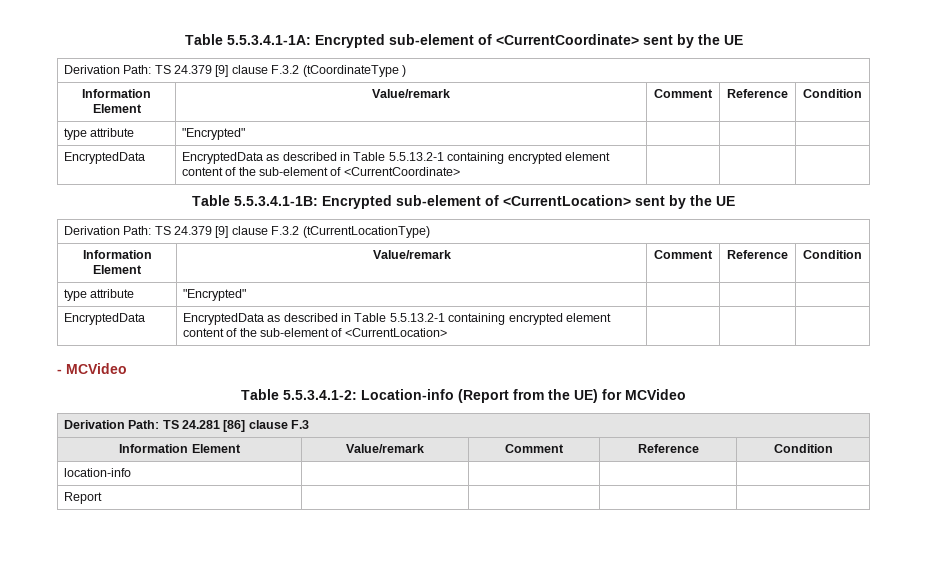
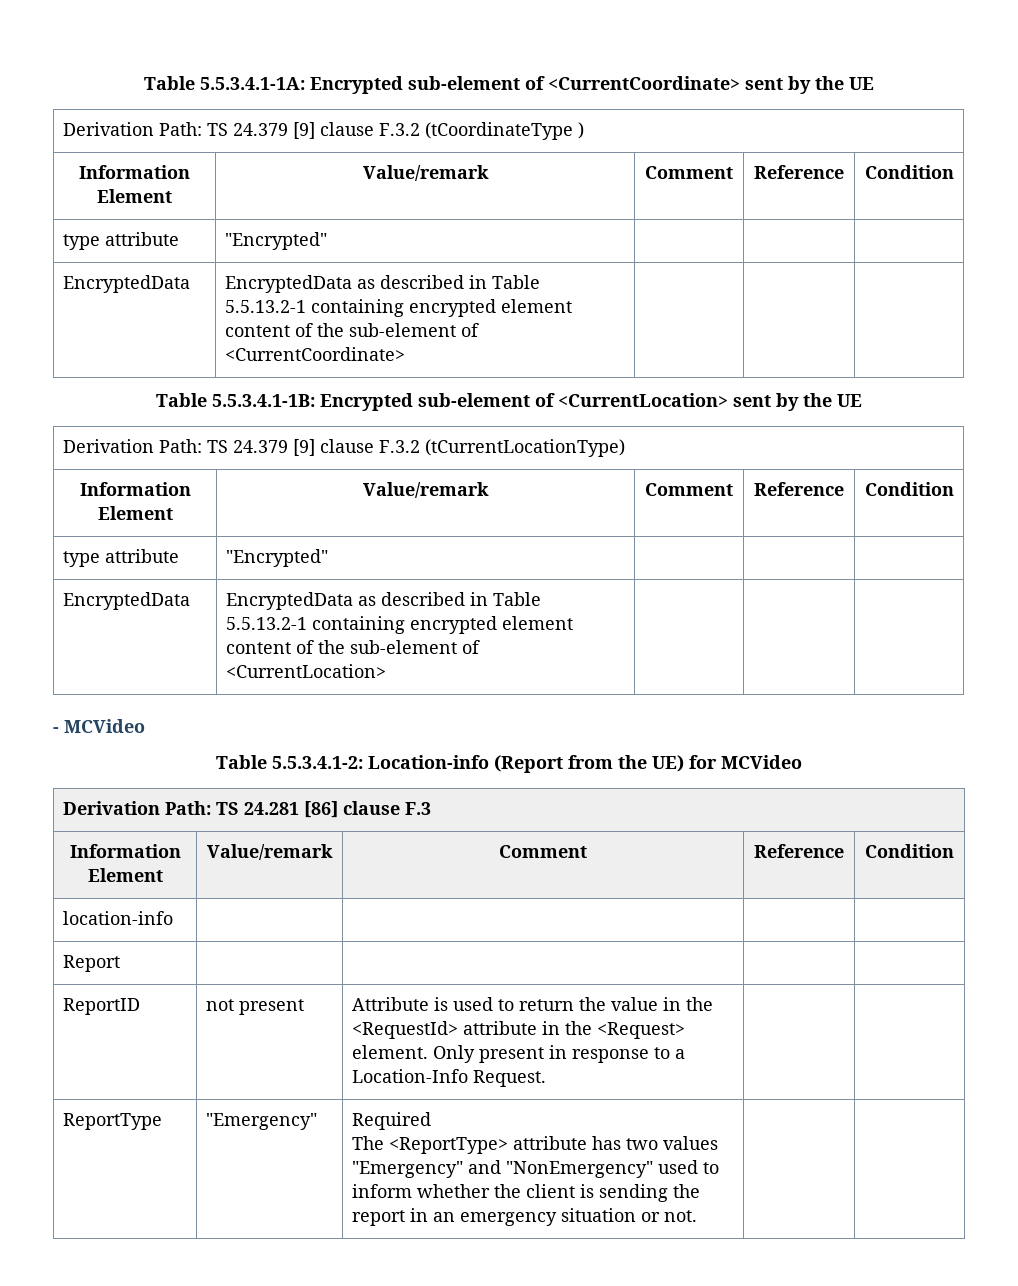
+ ReportID | not present | Attribute is used to return the value in the <RequestId> attribute in the <Request> element. Only present in response to a Location-Info Request. | |
+ ReportType | "Emergency" | Required
+ The <ReportType> attribute has two values "Emergency" and "NonEmergency" used to inform whether the client is sending the report in an emergency situation or not. | |

